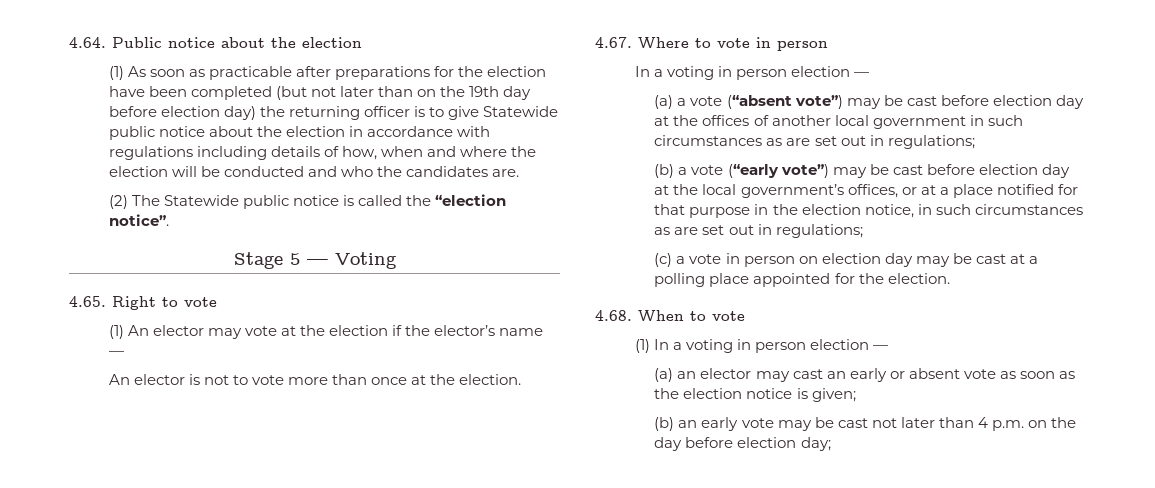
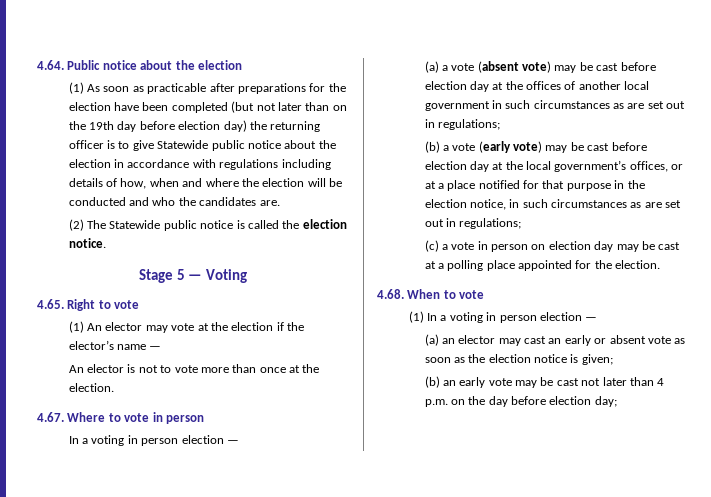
- (2) The Statewide public notice is called the “election notice”.
+ (2) The Statewide public notice is called the election notice.
- (a) a vote (“absent vote”) may be cast before election day at the offices of another local government in such circumstances as are set out in regulations;
+ (a) a vote (absent vote) may be cast before election day at the offices of another local government in such circumstances as are set out in regulations;
- (b) a vote (“early vote”) may be cast before election day at the local government’s offices, or at a place notified for that purpose in the election notice, in such circumstances as are set out in regulations;
+ (b) a vote (early vote) may be cast before election day at the local government’s offices, or at a place notified for that purpose in the election notice, in such circumstances as are set out in regulations;

